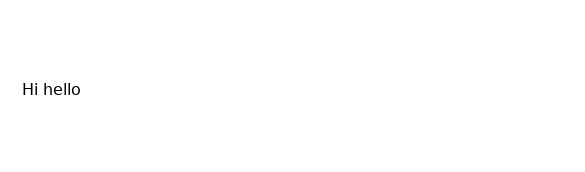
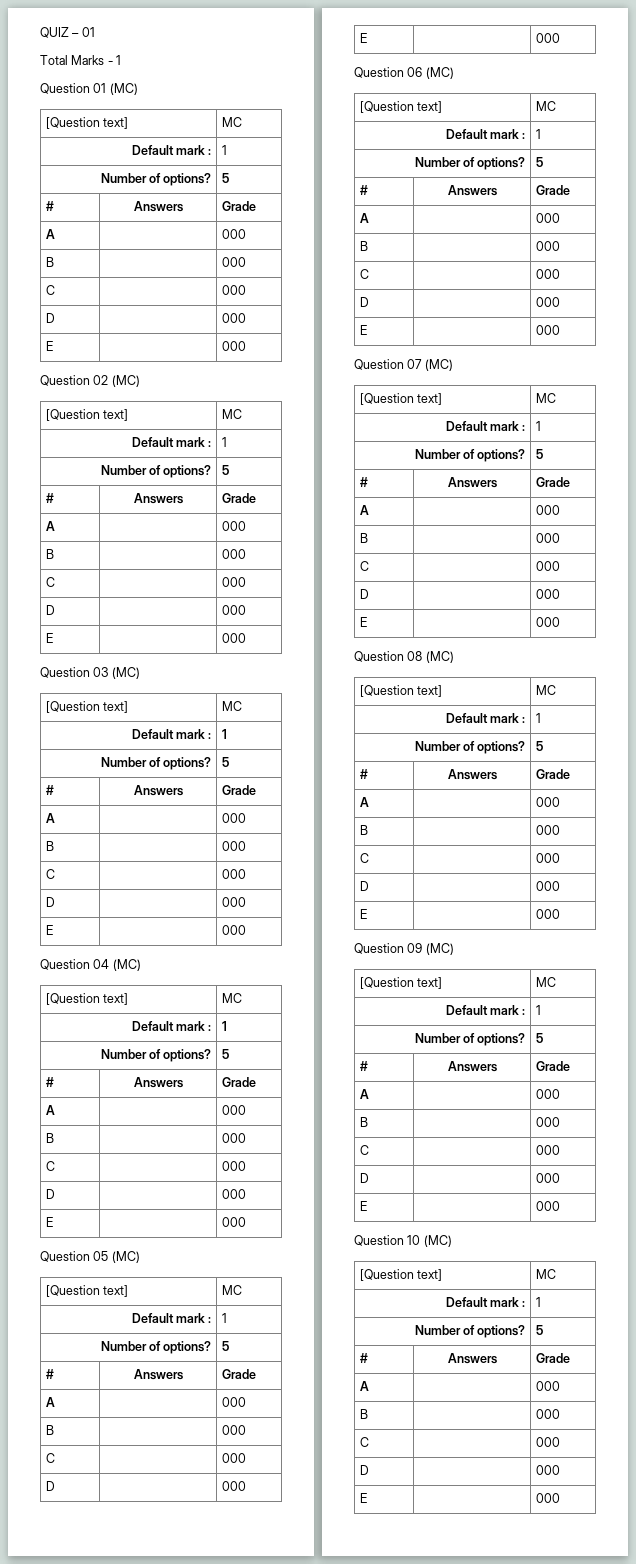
- Hi hello
+ QUIZ – 01
+ Total Marks - 1
+ Question 01 (MC)
+ [Question text] | MC
+ Default mark : | 1
+ Number of options? | 5
+ # | Answers | Grade
+ A | | 000
+ B | | 000
+ C | | 000
+ D | | 000
+ E | | 000
+ Question 02 (MC)
+ [Question text] | MC
+ Default mark : | 1
+ Number of options? | 5
+ # | Answers | Grade
+ A | | 000
+ B | | 000
+ C | | 000
+ D | | 000
+ E | | 000
+ Question 03 (MC)
+ [Question text] | MC
+ Default mark : | 1
+ Number of options? | 5
+ # | Answers | Grade
+ A | | 000
+ B | | 000
+ C | | 000
+ D | | 000
+ E | | 000
+ Question 04 (MC)
+ [Question text] | MC
+ Default mark : | 1
+ Number of options? | 5
+ # | Answers | Grade
+ A | | 000
+ B | | 000
+ C | | 000
+ D | | 000
+ E | | 000
+ Question 05 (MC)
+ [Question text] | MC
+ Default mark : | 1
+ Number of options? | 5
+ # | Answers | Grade
+ A | | 000
+ B | | 000
+ C | | 000
+ D | | 000
+ E | | 000
+ Question 06 (MC)
+ [Question text] | MC
+ Default mark : | 1
+ Number of options? | 5
+ # | Answers | Grade
+ A | | 000
+ B | | 000
+ C | | 000
+ D | | 000
+ E | | 000
+ Question 07 (MC)
+ [Question text] | MC
+ Default mark : | 1
+ Number of options? | 5
+ # | Answers | Grade
+ A | | 000
+ B | | 000
+ C | | 000
+ D | | 000
+ E | | 000
+ Question 08 (MC)
+ [Question text] | MC
+ Default mark : | 1
+ Number of options? | 5
+ # | Answers | Grade
+ A | | 000
+ B | | 000
+ C | | 000
+ D | | 000
+ E | | 000
+ Question 09 (MC)
+ [Question text] | MC
+ Default mark : | 1
+ Number of options? | 5
+ # | Answers | Grade
+ A | | 000
+ B | | 000
+ C | | 000
+ D | | 000
+ E | | 000
+ Question 10 (MC)
+ [Question text] | MC
+ Default mark : | 1
+ Number of options? | 5
+ # | Answers | Grade
+ A | | 000
+ B | | 000
+ C | | 000
+ D | | 000
+ E | | 000

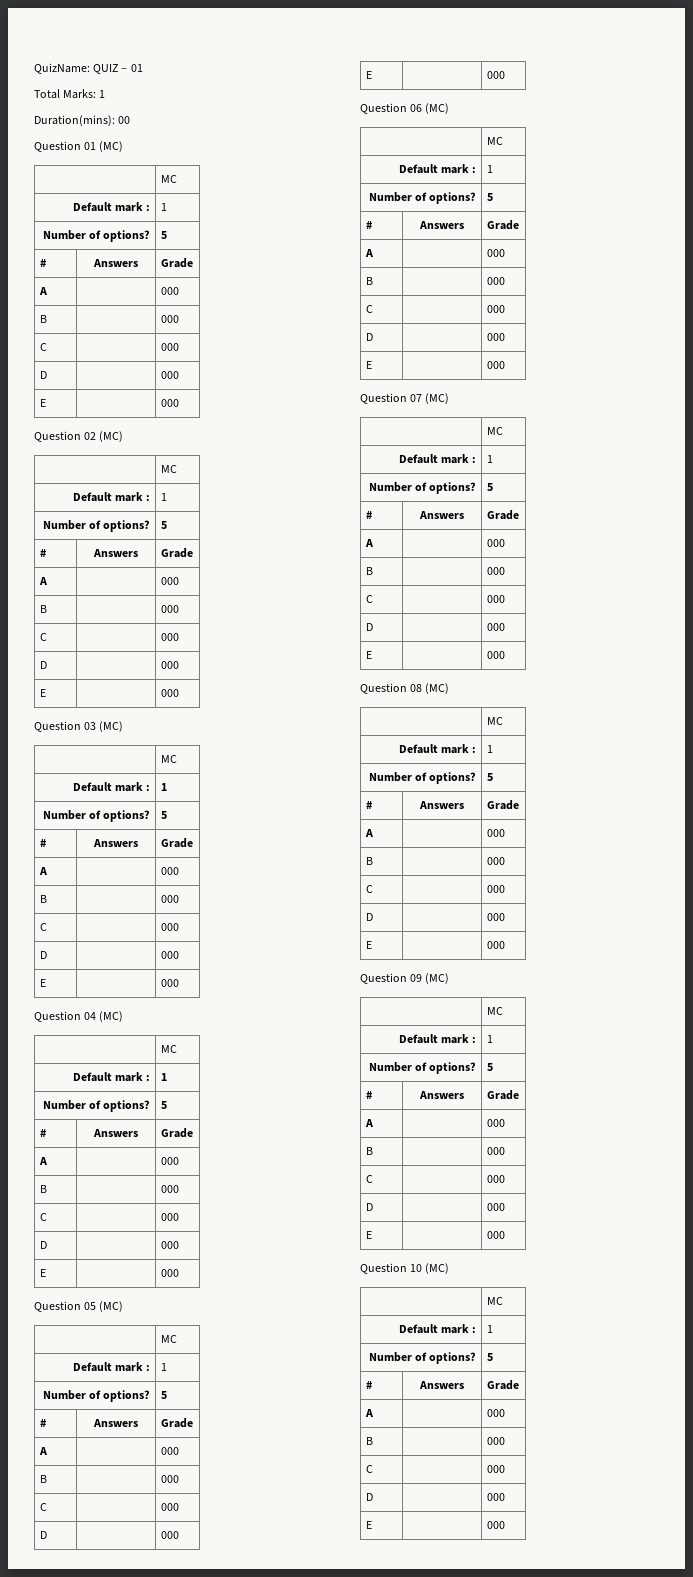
- QUIZ – 01
+ QuizName: QUIZ – 01
- Total Marks - 1
+ Total Marks: 1
+ Duration(mins): 00
  Question 01 (MC)
- [Question text] | MC
+ | MC
  Question 02 (MC)
- [Question text] | MC
+ | MC
  Question 03 (MC)
- [Question text] | MC
+ | MC
  Question 04 (MC)
- [Question text] | MC
+ | MC
  Question 05 (MC)
- [Question text] | MC
+ | MC
  Question 06 (MC)
- [Question text] | MC
+ | MC
  Question 07 (MC)
- [Question text] | MC
+ | MC
  Question 08 (MC)
- [Question text] | MC
+ | MC
  Question 09 (MC)
- [Question text] | MC
+ | MC
  Question 10 (MC)
- [Question text] | MC
+ | MC

